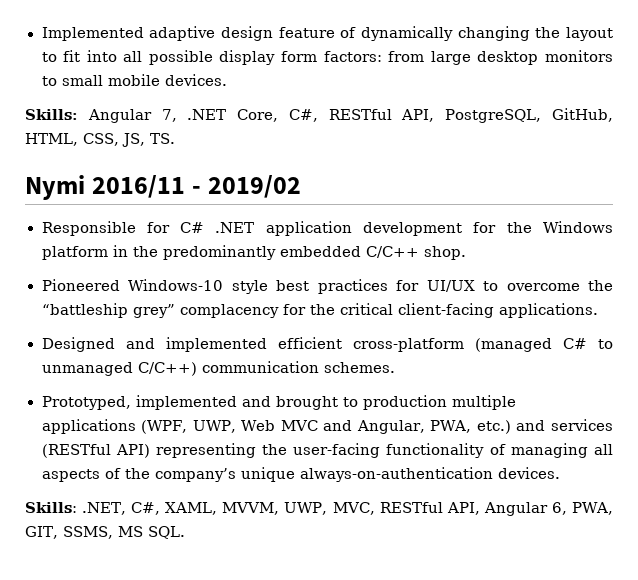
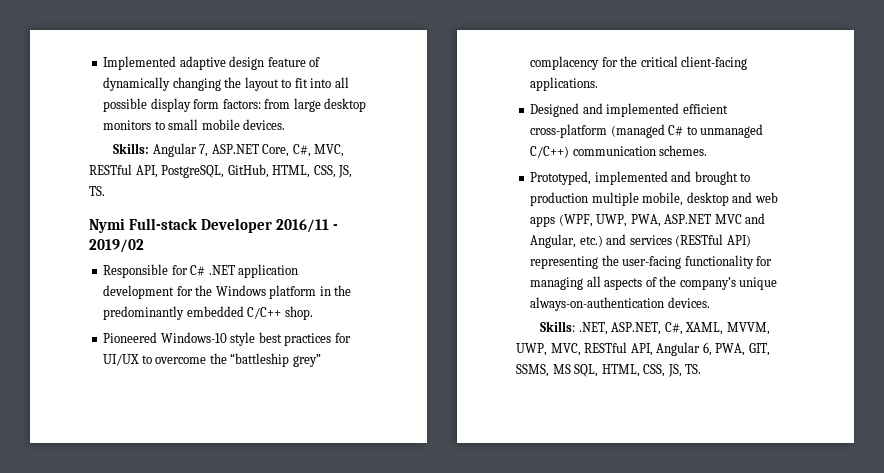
- Skills: Angular 7, .NET Core, C#, RESTful API, PostgreSQL, GitHub, HTML, CSS, JS, TS.
+ Skills: Angular 7, ASP.NET Core, C#, MVC, RESTful API, PostgreSQL, GitHub, HTML, CSS, JS, TS.
- Nymi 2016/11 - 2019/02
+ Nymi Full-stack Developer 2016/11 - 2019/02
- Prototyped, implemented and brought to production multiple applications (WPF, UWP, Web MVC and Angular, PWA, etc.) and services (RESTful API) representing the user-facing functionality of managing all aspects of the company’s unique always-on-authentication devices.
+ Prototyped, implemented and brought to production multiple mobile, desktop and web apps (WPF, UWP, PWA, ASP.NET MVC and Angular, etc.) and services (RESTful API) representing the user-facing functionality for managing all aspects of the company’s unique always-on-authentication devices.
- Skills: .NET, C#, XAML, MVVM, UWP, MVC, RESTful API, Angular 6, PWA, GIT, SSMS, MS SQL.
+ Skills: .NET, ASP.NET, C#, XAML, MVVM, UWP, MVC, RESTful API, Angular 6, PWA, GIT, SSMS, MS SQL, HTML, CSS, JS, TS.

